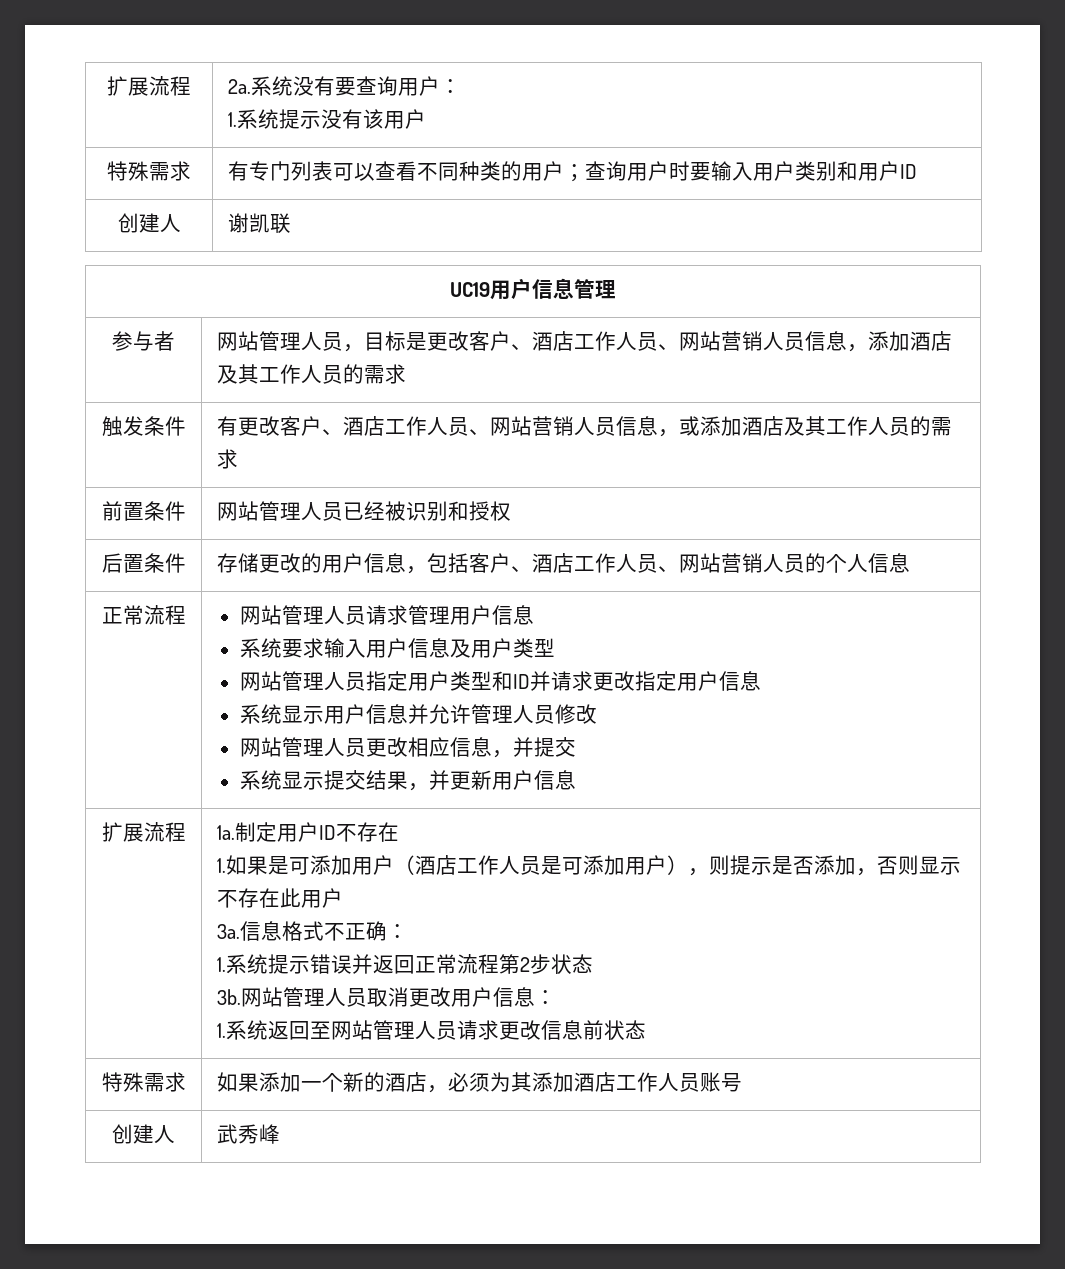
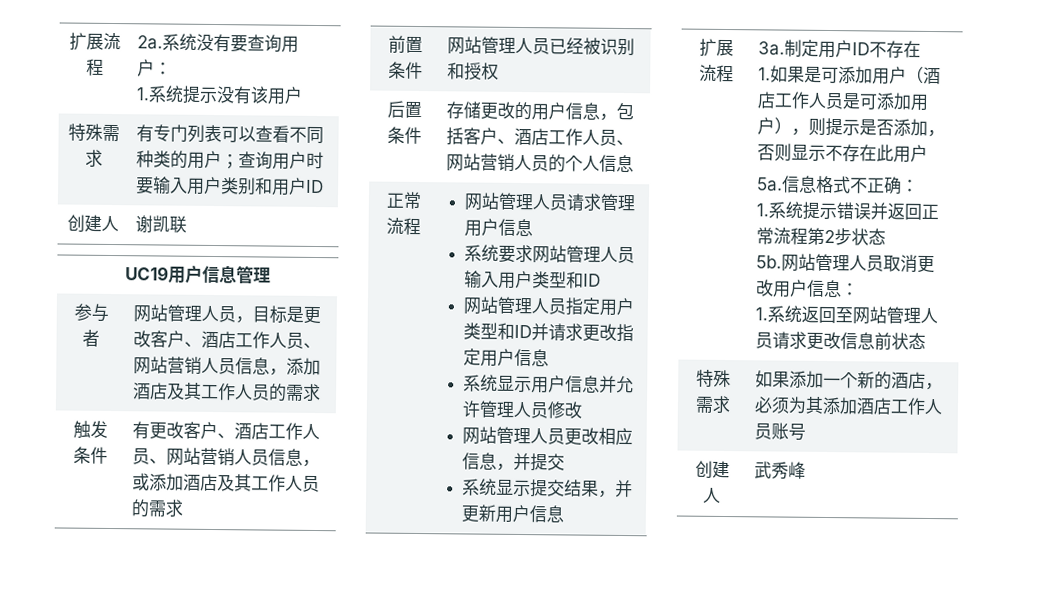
- 系统要求输入用户信息及用户类型
+ 系统要求网站管理人员输入用户类型和ID
- 1a.
+ 3a.
- 3a.
+ 5a.
- 3b.
+ 5b.

